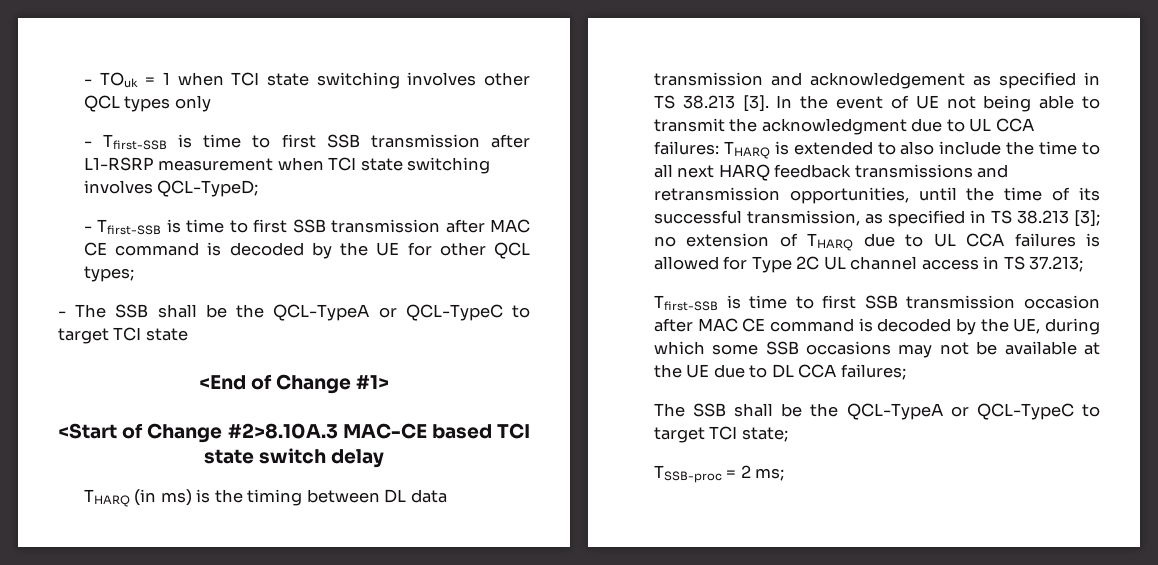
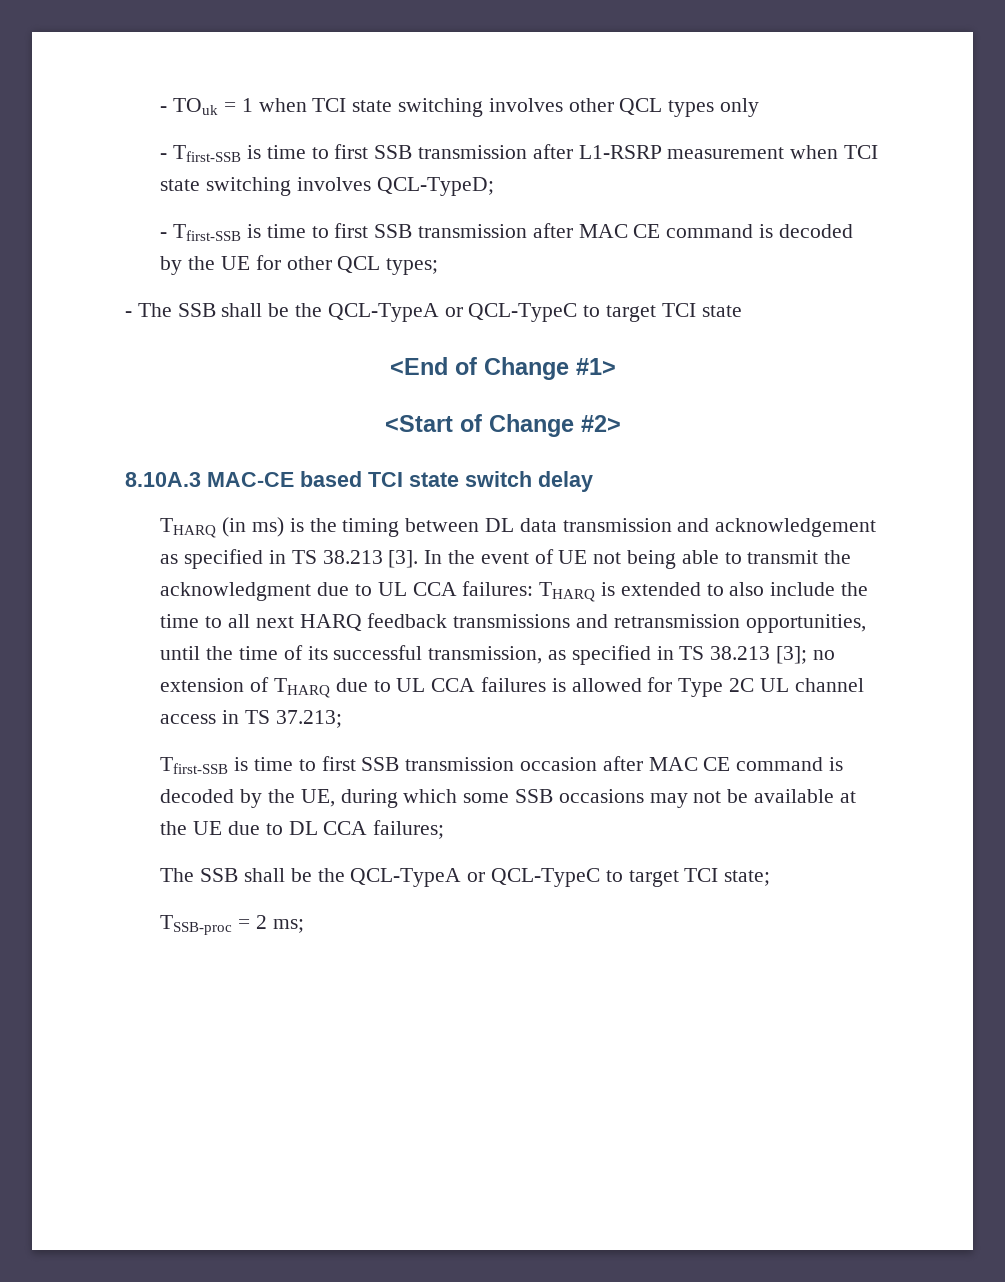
- <Start of Change #2>8.10A.3 MAC-CE based TCI state switch delay
+ <Start of Change #2>
+ 8.10A.3 MAC-CE based TCI state switch delay

